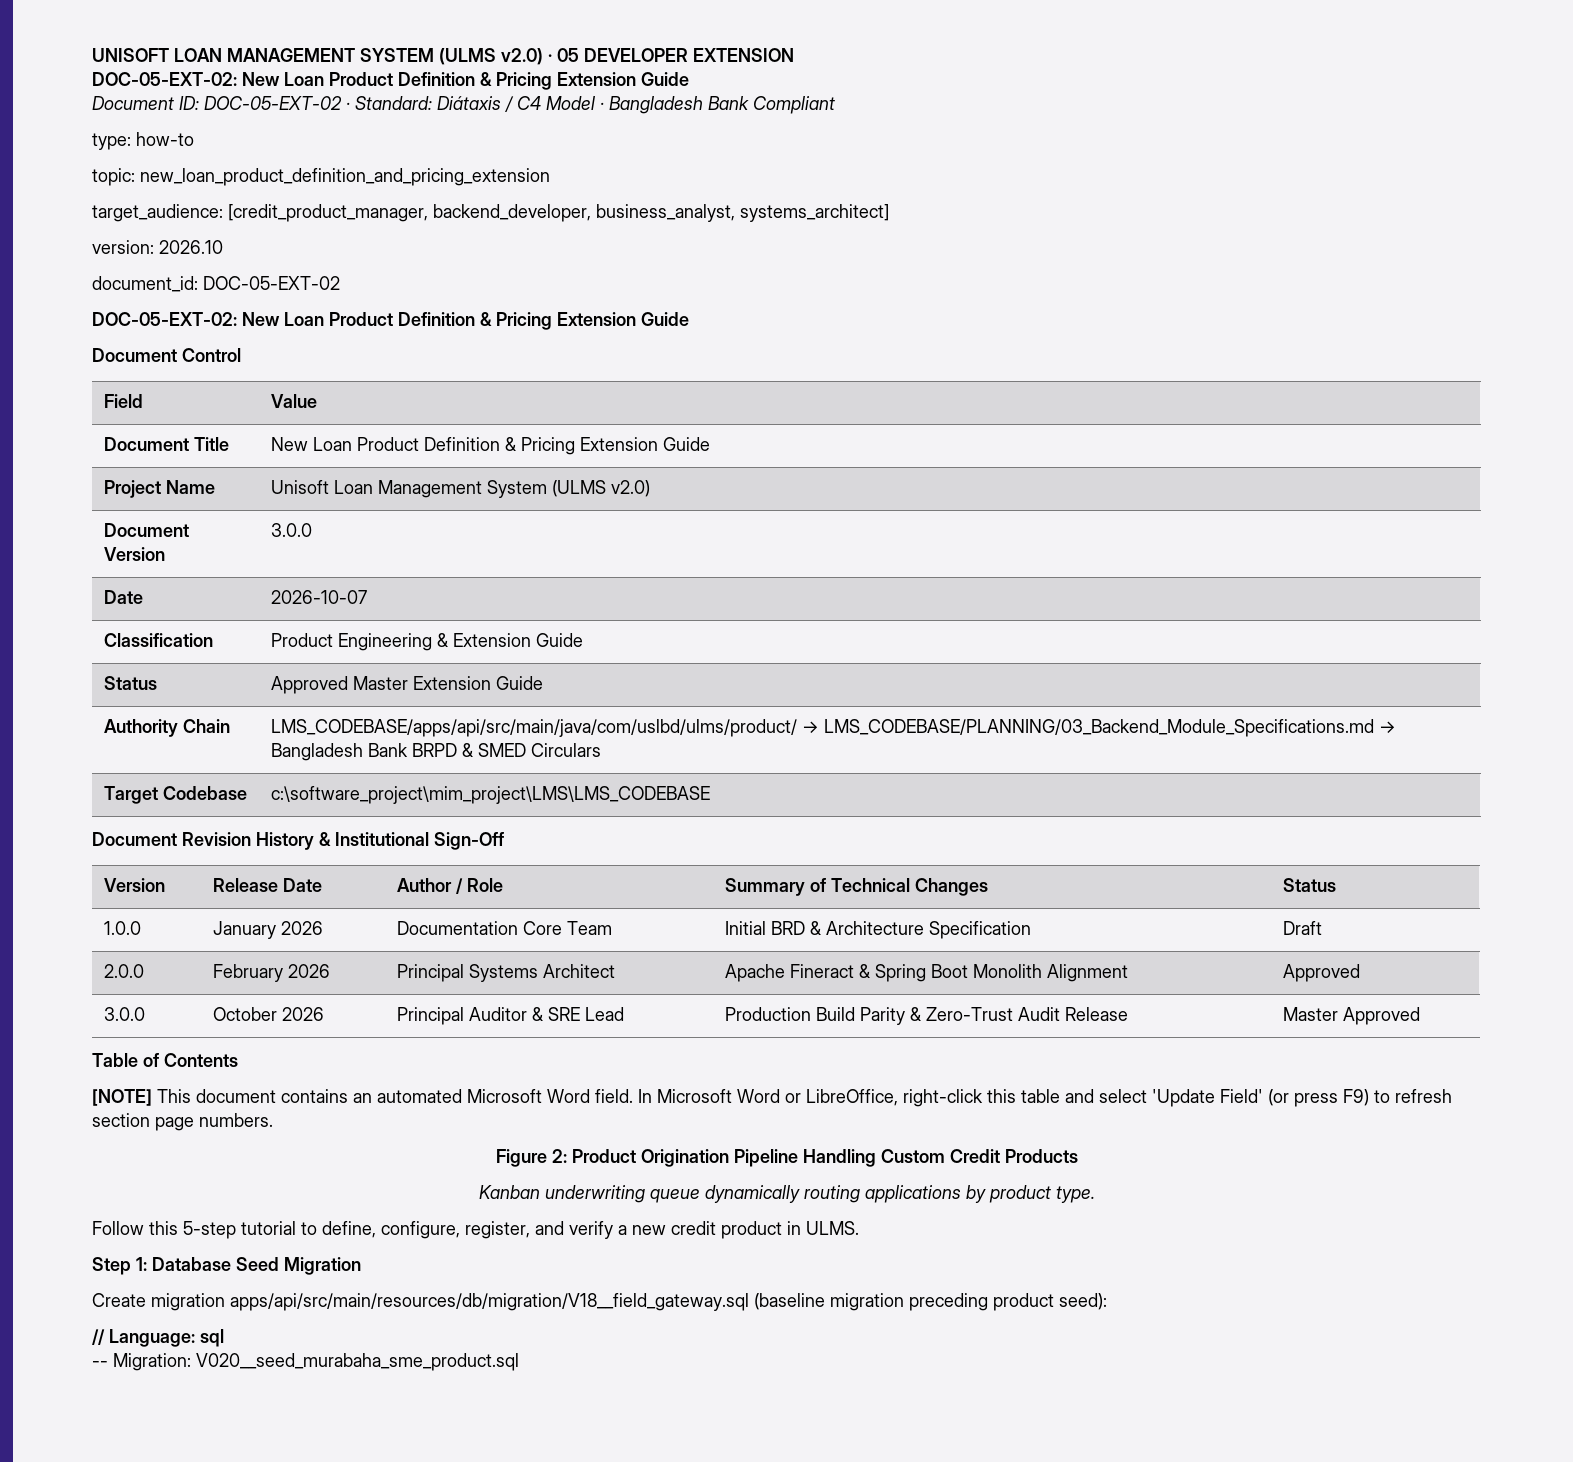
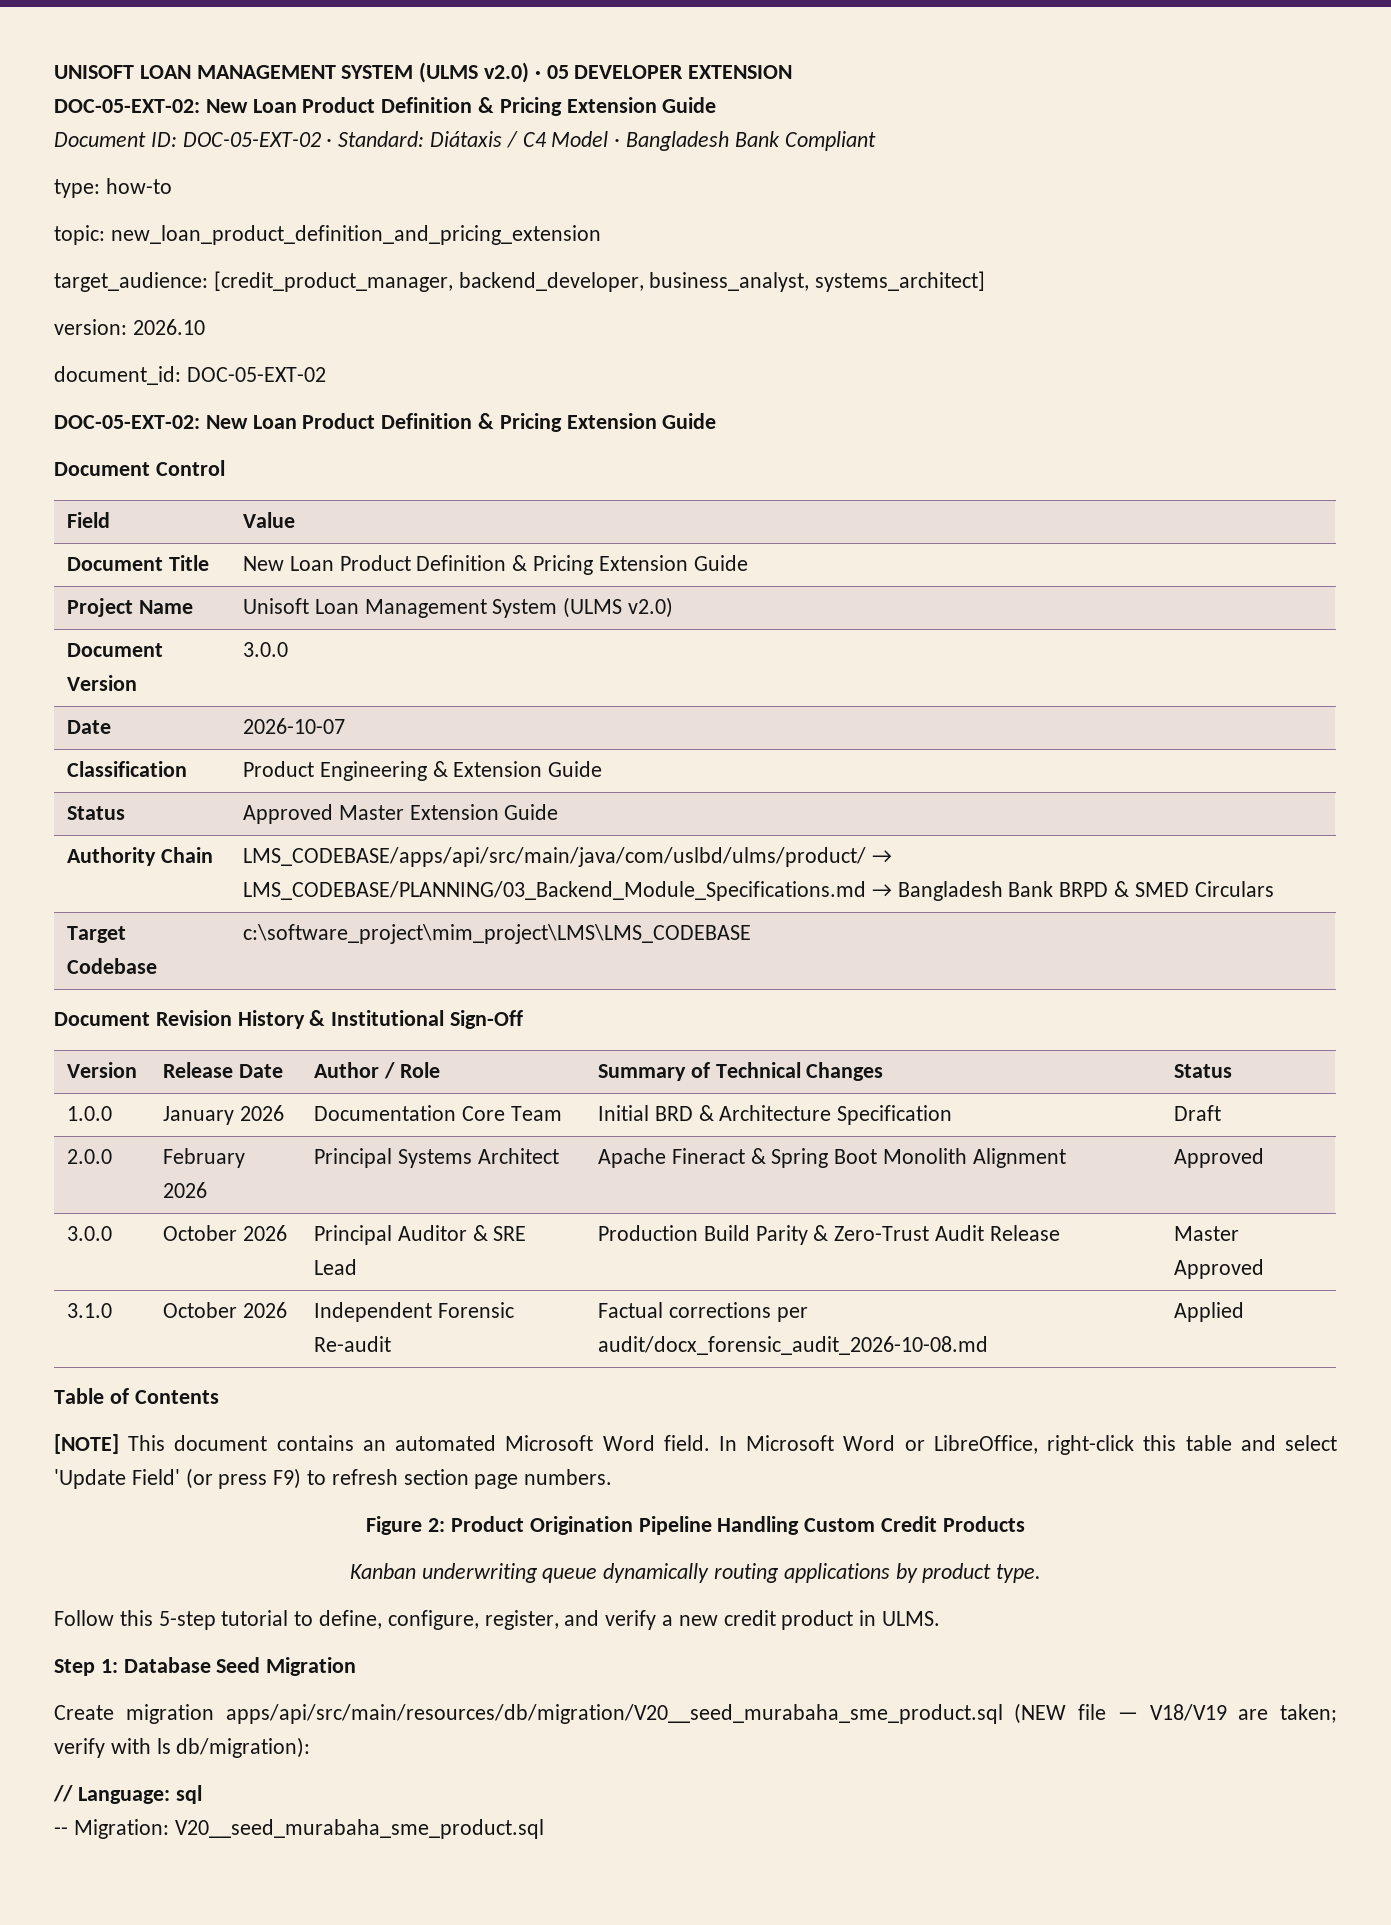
+ 3.1.0 | October 2026 | Independent Forensic Re-audit | Factual corrections per audit/docx_forensic_audit_2026-10-08.md | Applied
- Create migration apps/api/src/main/resources/db/migration/V18__field_gateway.sql (baseline migration preceding product seed):
+ Create migration apps/api/src/main/resources/db/migration/V20__seed_murabaha_sme_product.sql (NEW file — V18/V19 are taken; verify with ls db/migration):
- -- Migration: V020__seed_murabaha_sme_product.sql
+ -- Migration: V20__seed_murabaha_sme_product.sql

